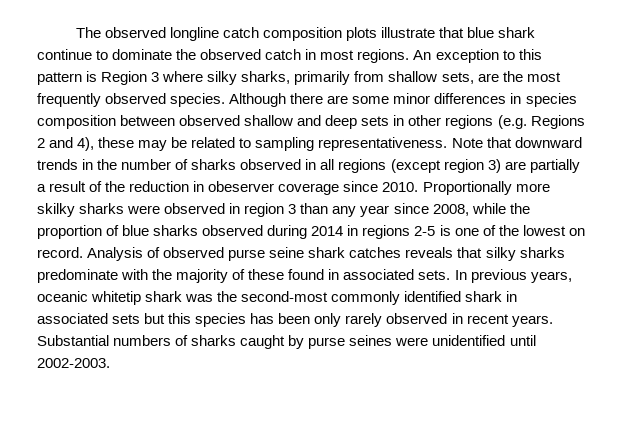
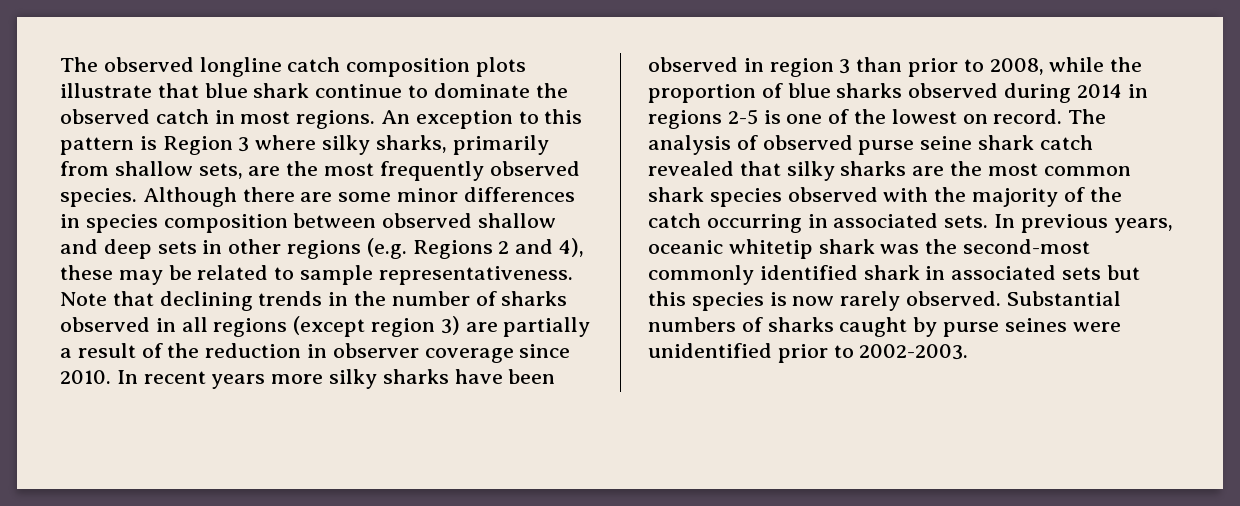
- Although there are some minor differences in species composition between observed shallow and deep sets in other regions (e.g. Regions 2 and 4), these may be related to sampling representativeness.
+ Although there are some minor differences in species composition between observed shallow and deep sets in other regions (e.g. Regions 2 and 4), these may be related to sample representativeness.
- Note that downward trends in the number of sharks observed in all regions (except region 3) are partially a result of the reduction in obeserver coverage since 2010.
+ Note that declining trends in the number of sharks observed in all regions (except region 3) are partially a result of the reduction in observer coverage since 2010.
- Proportionally more skilky sharks were observed in region 3 than any year since 2008, while the proportion of blue sharks observed during 2014 in regions 2-5 is one of the lowest on record.
+ In recent years more silky sharks have been observed in region 3 than prior to 2008, while the proportion of blue sharks observed during 2014 in regions 2-5 is one of the lowest on record.
- Analysis of observed purse seine shark catches reveals that silky sharks predominate with the majority of these found in associated sets.
+ The analysis of observed purse seine shark catch revealed that silky sharks are the most common shark species observed with the majority of the catch occurring in associated sets.
- In previous years, oceanic whitetip shark was the second-most commonly identified shark in associated sets but this species has been only rarely observed in recent years.
+ In previous years, oceanic whitetip shark was the second-most commonly identified shark in associated sets but this species is now rarely observed.
- Substantial numbers of sharks caught by purse seines were unidentified until 2002-2003.
+ Substantial numbers of sharks caught by purse seines were unidentified prior to 2002-2003.

